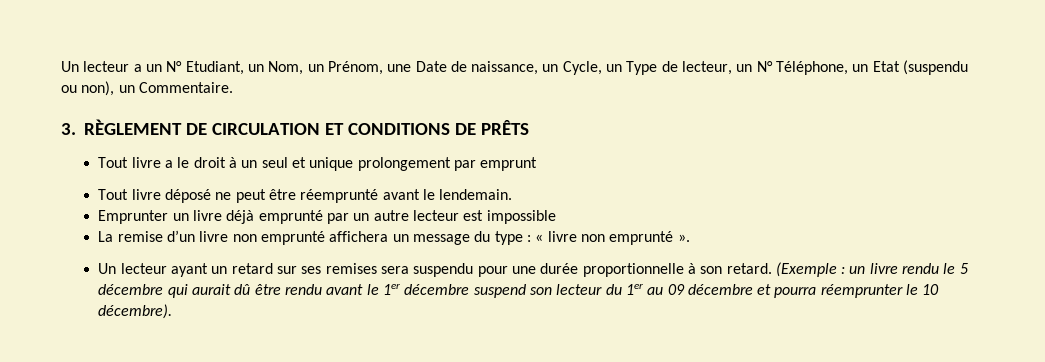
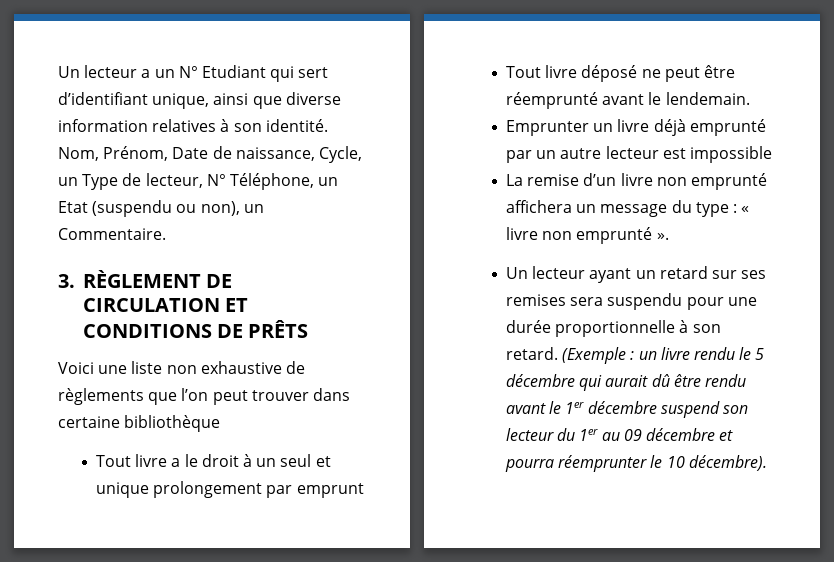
- Un lecteur a un N° Etudiant, un Nom, un Prénom, une Date de naissance, un Cycle, un Type de lecteur, un N° Téléphone, un Etat (suspendu ou non), un Commentaire.
+ Un lecteur a un N° Etudiant qui sert d’identifiant unique, ainsi que diverse information relatives à son identité. Nom, Prénom, Date de naissance, Cycle, un Type de lecteur, N° Téléphone, un Etat (suspendu ou non), un Commentaire.
+ Voici une liste non exhaustive de règlements que l’on peut trouver dans certaine bibliothèque

